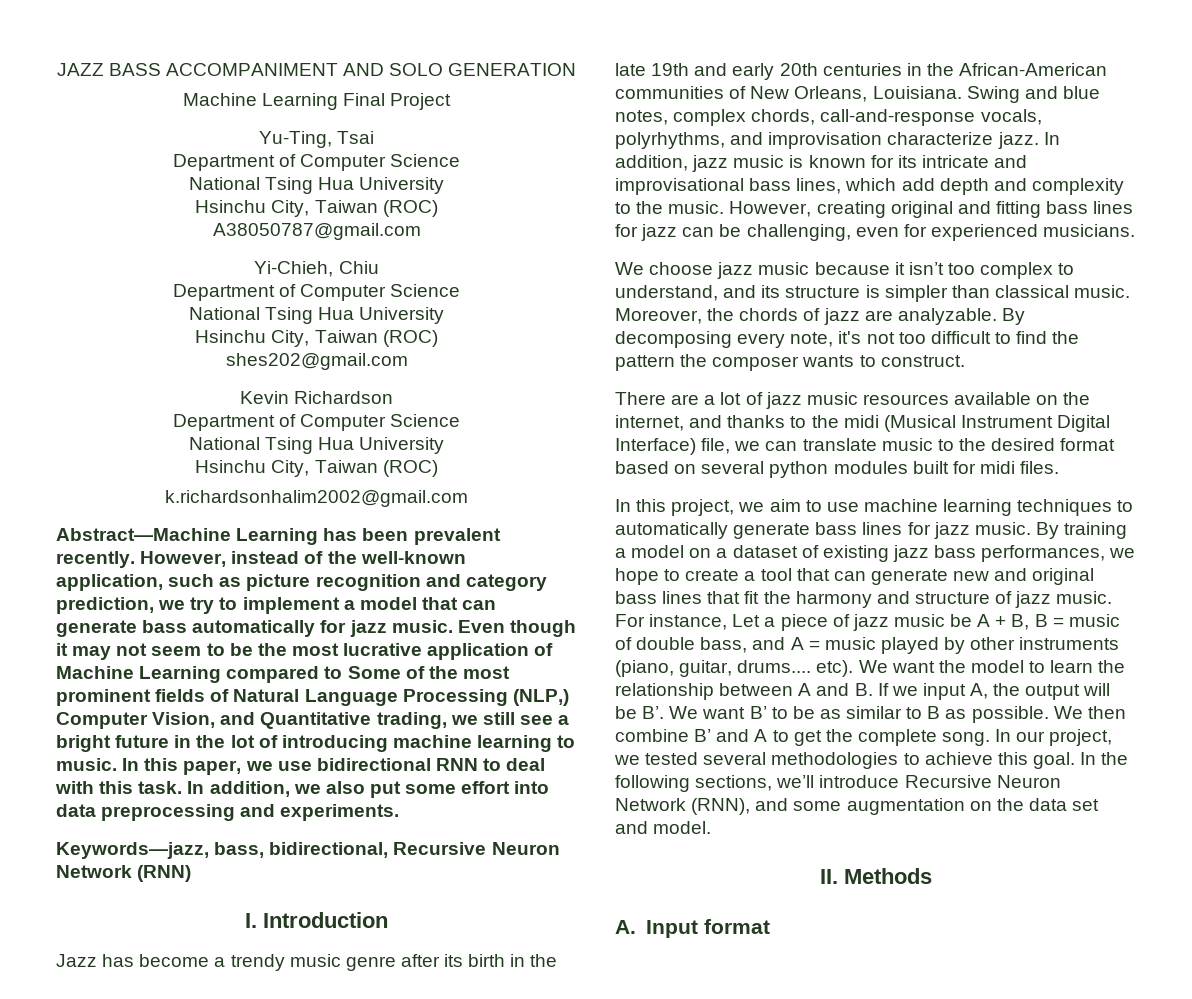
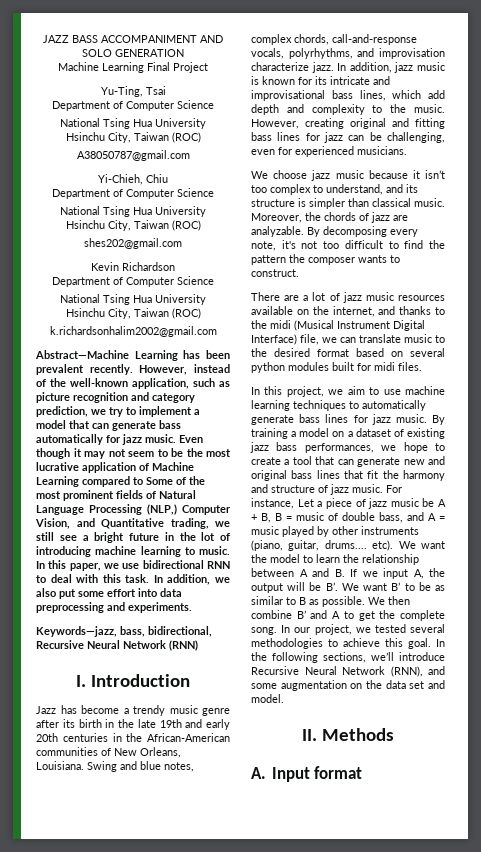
- Keywords—jazz, bass, bidirectional, Recursive Neuron Network (RNN)
+ Keywords—jazz, bass, bidirectional, Recursive Neural Network (RNN)
- In the following sections, we’ll introduce Recursive Neuron Network (RNN), and some augmentation on the data set and model.
+ In the following sections, we’ll introduce Recursive Neural Network (RNN), and some augmentation on the data set and model.

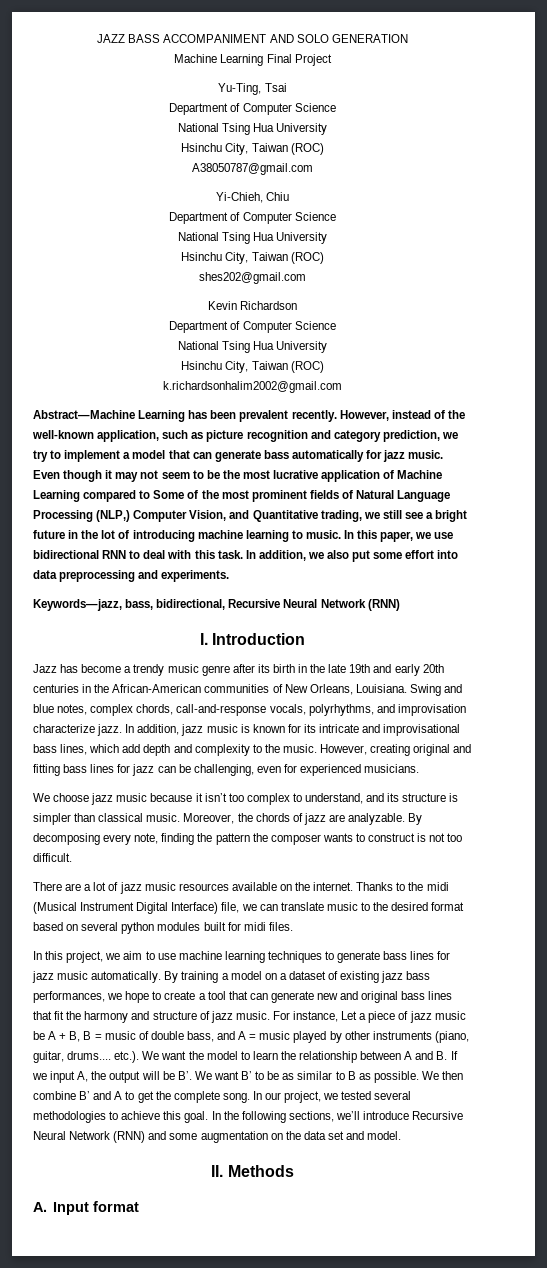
- By decomposing every note, it's not too difficult to find the pattern the composer wants to construct.
+ By decomposing every note, finding the pattern the composer wants to construct is not too difficult.
- There are a lot of jazz music resources available on the internet, and thanks to the midi (Musical Instrument Digital Interface) file, we can translate music to the desired format based on several python modules built for midi files.
+ There are a lot of jazz music resources available on the internet. Thanks to the midi (Musical Instrument Digital Interface) file, we can translate music to the desired format based on several python modules built for midi files.
- In this project, we aim to use machine learning techniques to automatically generate bass lines for jazz music.
+ In this project, we aim to use machine learning techniques to generate bass lines for jazz music automatically.
- For instance, Let a piece of jazz music be A + B, B = music of double bass, and A = music played by other instruments (piano, guitar, drums.... etc). We want the model to learn the relationship between A and B. If we input A, the output will be B’. We want B’ to be as similar to B as possible.
+ For instance, Let a piece of jazz music be A + B, B = music of double bass, and A = music played by other instruments (piano, guitar, drums.... etc.). We want the model to learn the relationship between A and B. If we input A, the output will be B’. We want B’ to be as similar to B as possible.
- In the following sections, we’ll introduce Recursive Neural Network (RNN), and some augmentation on the data set and model.
+ In the following sections, we’ll introduce Recursive Neural Network (RNN) and some augmentation on the data set and model.

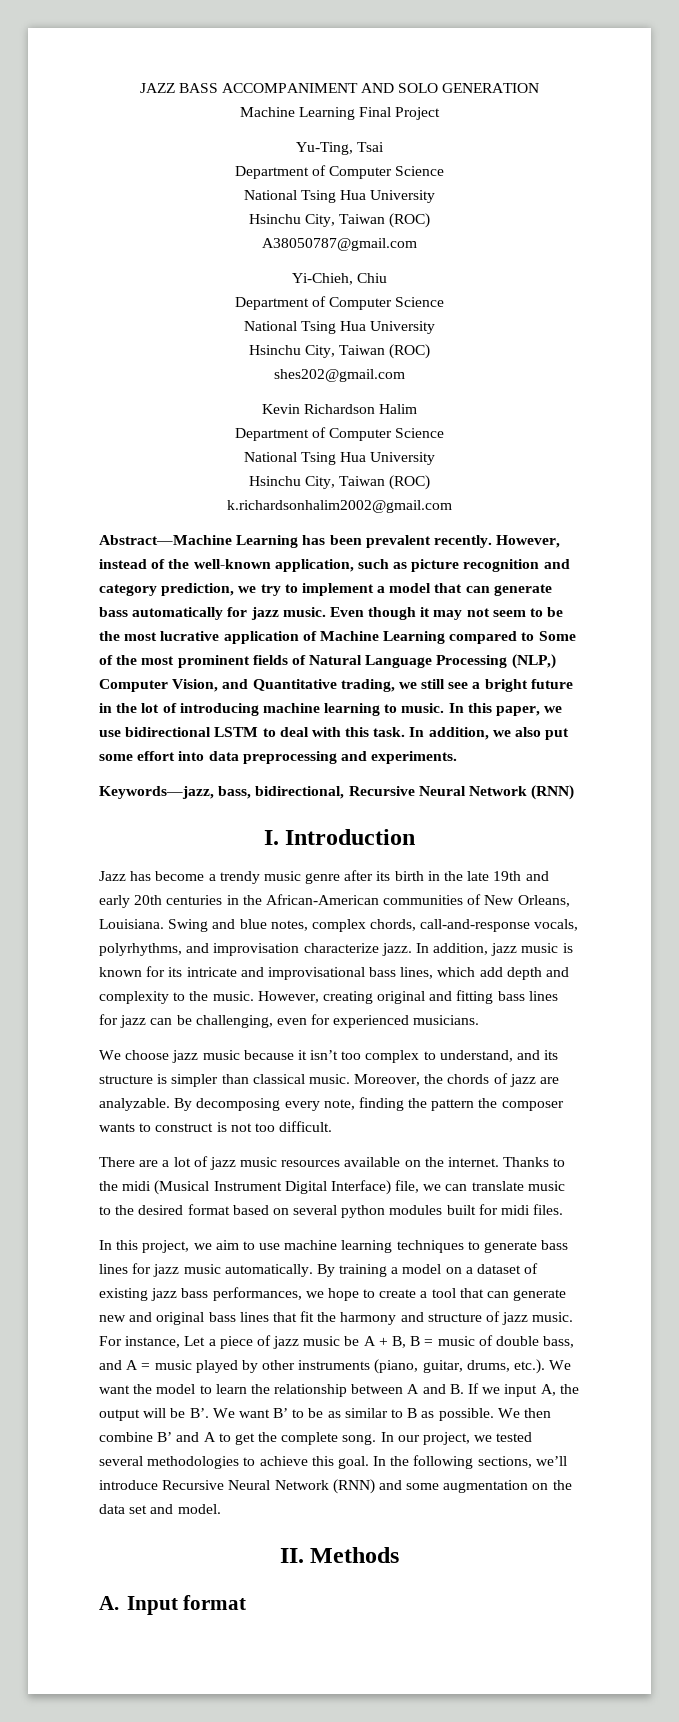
- Kevin Richardson
+ Kevin Richardson Halim
- In this paper, we use bidirectional RNN to deal with this task.
+ In this paper, we use bidirectional LSTM to deal with this task.
- For instance, Let a piece of jazz music be A + B, B = music of double bass, and A = music played by other instruments (piano, guitar, drums.... etc.). We want the model to learn the relationship between A and B. If we input A, the output will be B’. We want B’ to be as similar to B as possible.
+ For instance, Let a piece of jazz music be A + B, B = music of double bass, and A = music played by other instruments (piano, guitar, drums, etc.). We want the model to learn the relationship between A and B. If we input A, the output will be B’. We want B’ to be as similar to B as possible.

